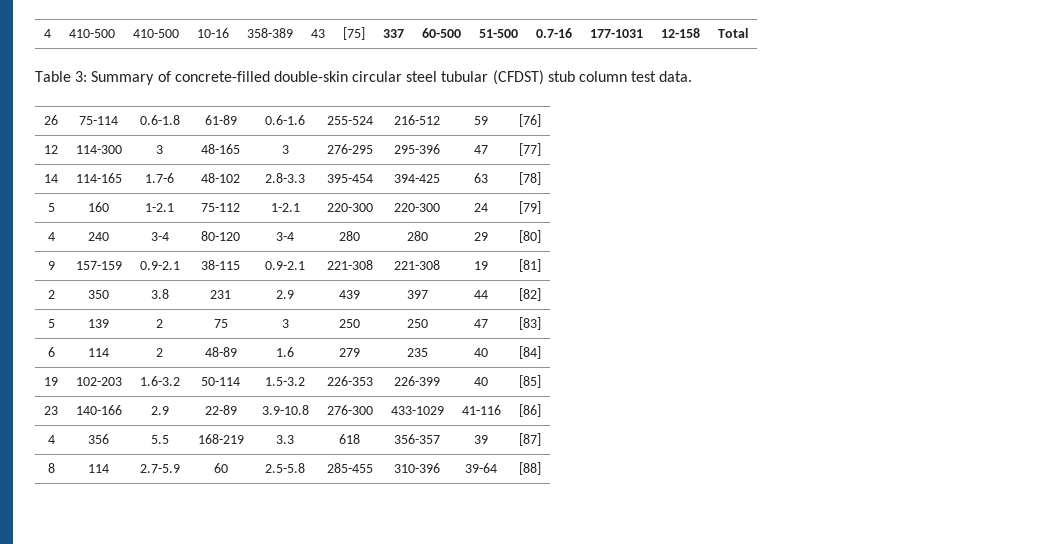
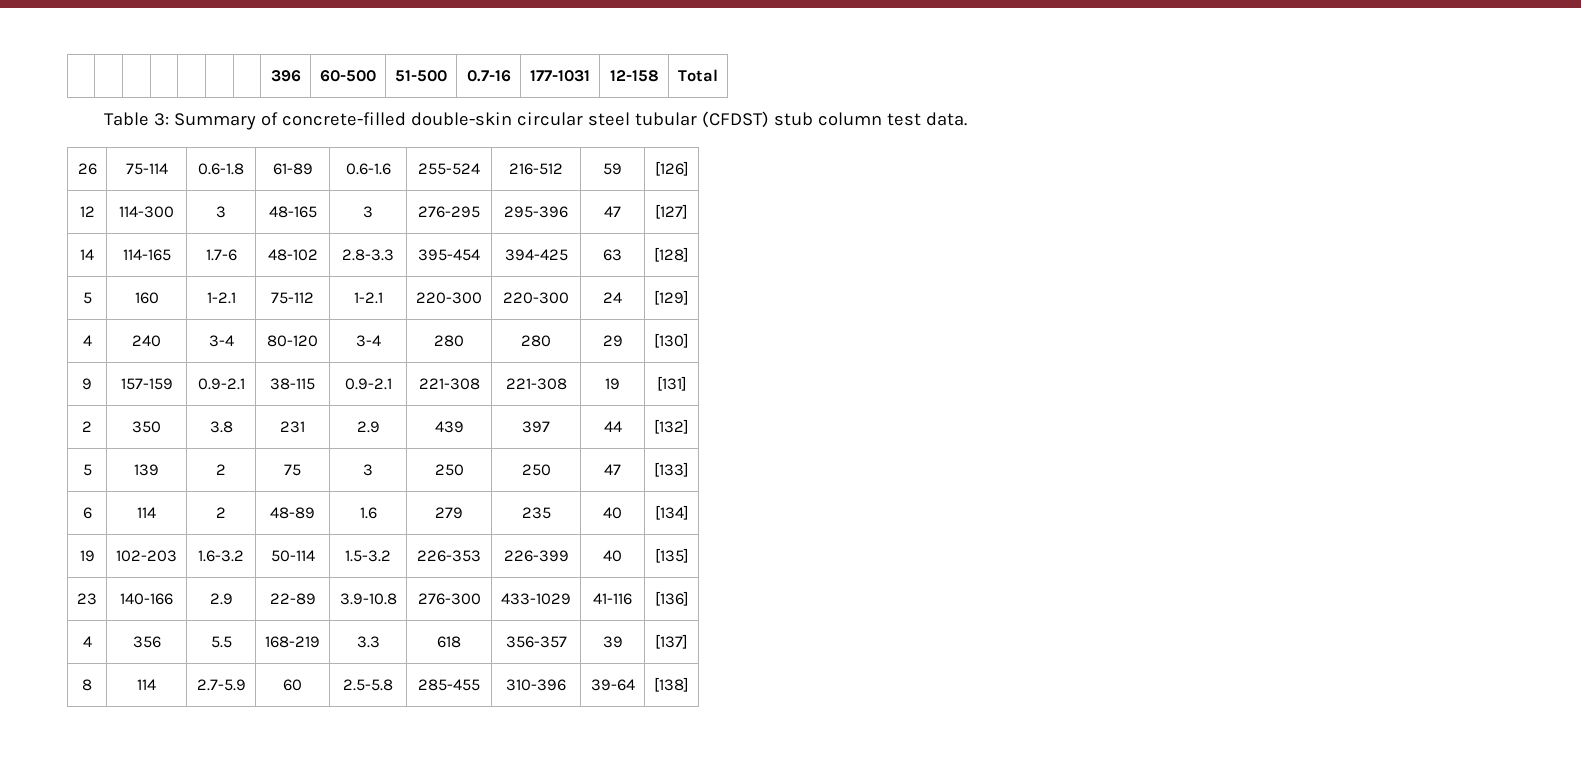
- 4 | 410-500 | 410-500 | 10-16 | 358-389 | 43 | [75] | 337 | 60-500 | 51-500 | 0.7-16 | 177-1031 | 12-158 | Total
+ | | | | | | | 396 | 60-500 | 51-500 | 0.7-16 | 177-1031 | 12-158 | Total
- 26 | 75-114 | 0.6-1.8 | 61-89 | 0.6-1.6 | 255-524 | 216-512 | 59 | [76]
+ 26 | 75-114 | 0.6-1.8 | 61-89 | 0.6-1.6 | 255-524 | 216-512 | 59 | [126]
- 12 | 114-300 | 3 | 48-165 | 3 | 276-295 | 295-396 | 47 | [77]
+ 12 | 114-300 | 3 | 48-165 | 3 | 276-295 | 295-396 | 47 | [127]
- 14 | 114-165 | 1.7-6 | 48-102 | 2.8-3.3 | 395-454 | 394-425 | 63 | [78]
+ 14 | 114-165 | 1.7-6 | 48-102 | 2.8-3.3 | 395-454 | 394-425 | 63 | [128]
- 5 | 160 | 1-2.1 | 75-112 | 1-2.1 | 220-300 | 220-300 | 24 | [79]
+ 5 | 160 | 1-2.1 | 75-112 | 1-2.1 | 220-300 | 220-300 | 24 | [129]
- 4 | 240 | 3-4 | 80-120 | 3-4 | 280 | 280 | 29 | [80]
+ 4 | 240 | 3-4 | 80-120 | 3-4 | 280 | 280 | 29 | [130]
- 9 | 157-159 | 0.9-2.1 | 38-115 | 0.9-2.1 | 221-308 | 221-308 | 19 | [81]
+ 9 | 157-159 | 0.9-2.1 | 38-115 | 0.9-2.1 | 221-308 | 221-308 | 19 | [131]
- 2 | 350 | 3.8 | 231 | 2.9 | 439 | 397 | 44 | [82]
+ 2 | 350 | 3.8 | 231 | 2.9 | 439 | 397 | 44 | [132]
- 5 | 139 | 2 | 75 | 3 | 250 | 250 | 47 | [83]
+ 5 | 139 | 2 | 75 | 3 | 250 | 250 | 47 | [133]
- 6 | 114 | 2 | 48-89 | 1.6 | 279 | 235 | 40 | [84]
+ 6 | 114 | 2 | 48-89 | 1.6 | 279 | 235 | 40 | [134]
- 19 | 102-203 | 1.6-3.2 | 50-114 | 1.5-3.2 | 226-353 | 226-399 | 40 | [85]
+ 19 | 102-203 | 1.6-3.2 | 50-114 | 1.5-3.2 | 226-353 | 226-399 | 40 | [135]
- 23 | 140-166 | 2.9 | 22-89 | 3.9-10.8 | 276-300 | 433-1029 | 41-116 | [86]
+ 23 | 140-166 | 2.9 | 22-89 | 3.9-10.8 | 276-300 | 433-1029 | 41-116 | [136]
- 4 | 356 | 5.5 | 168-219 | 3.3 | 618 | 356-357 | 39 | [87]
+ 4 | 356 | 5.5 | 168-219 | 3.3 | 618 | 356-357 | 39 | [137]
- 8 | 114 | 2.7-5.9 | 60 | 2.5-5.8 | 285-455 | 310-396 | 39-64 | [88]
+ 8 | 114 | 2.7-5.9 | 60 | 2.5-5.8 | 285-455 | 310-396 | 39-64 | [138]

